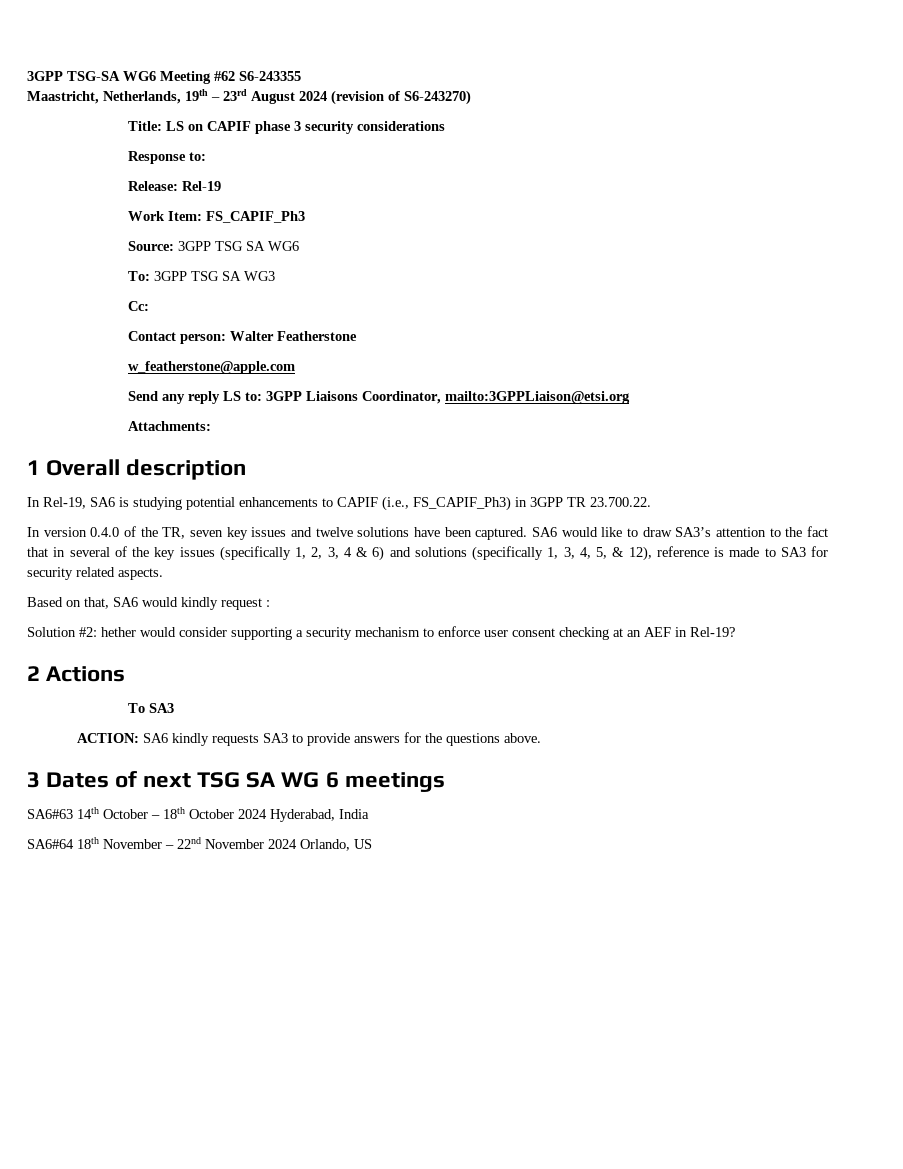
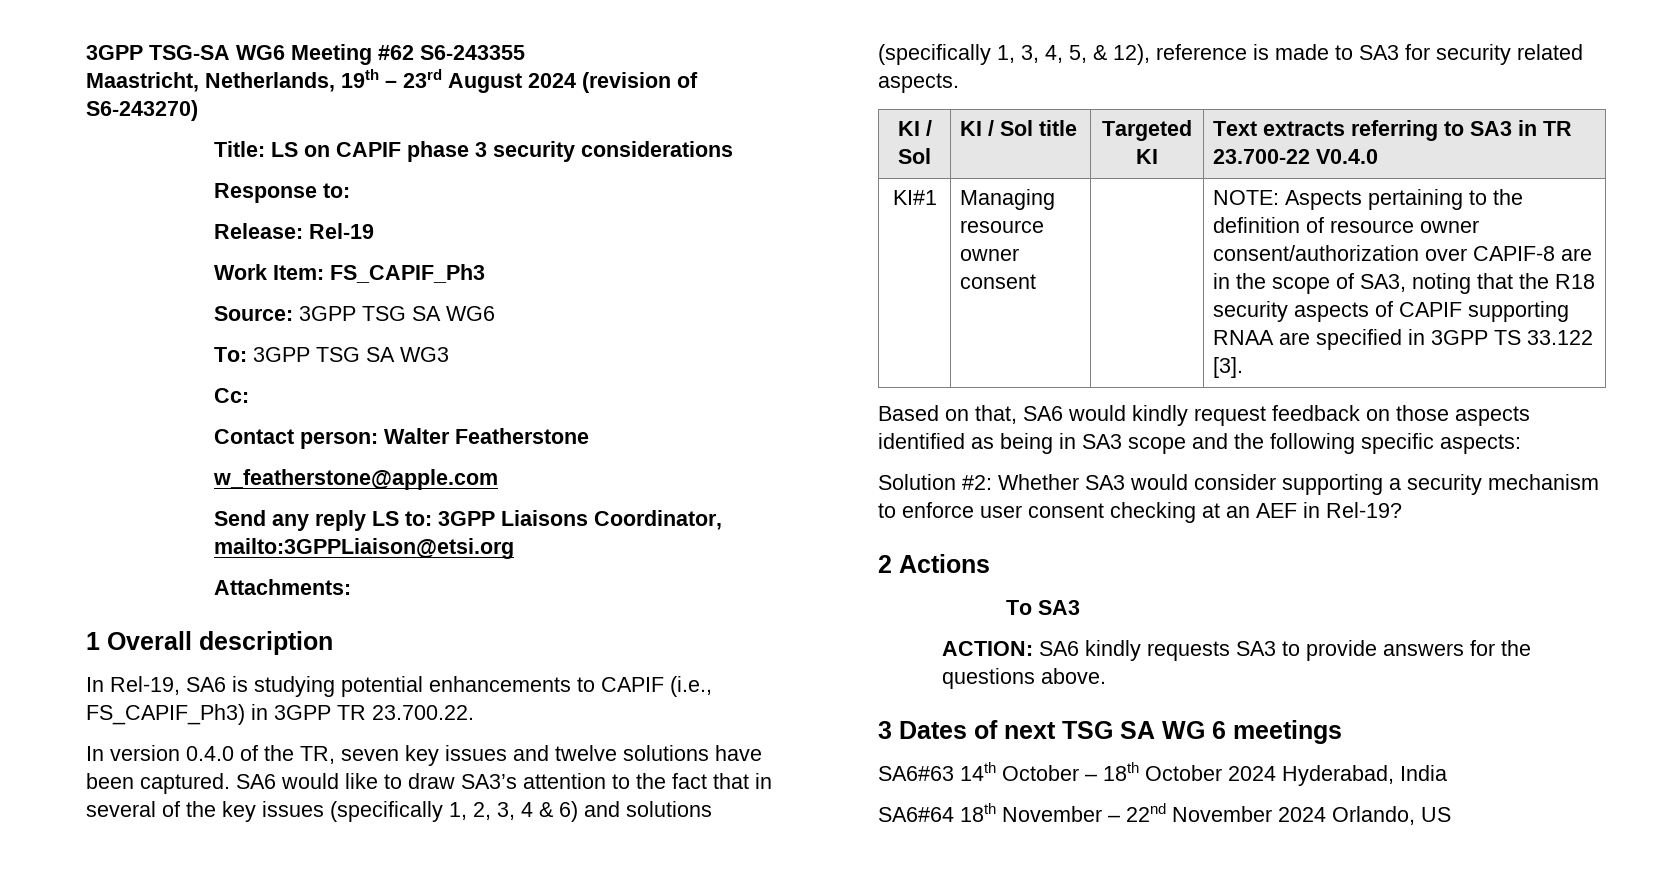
+ KI / Sol | KI / Sol title | Targeted KI | Text extracts referring to SA3 in TR 23.700-22 V0.4.0
+ KI#1 | Managing resource owner consent | | NOTE: Aspects pertaining to the definition of resource owner consent/authorization over CAPIF-8 are in the scope of SA3, noting that the R18 security aspects of CAPIF supporting RNAA are specified in 3GPP TS 33.122 [3].
- Based on that, SA6 would kindly request :
+ Based on that, SA6 would kindly request feedback on those aspects identified as being in SA3 scope and the following specific aspects:
- Solution #2: hether would consider supporting a security mechanism to enforce user consent checking at an AEF in Rel-19?
+ Solution #2: Whether SA3 would consider supporting a security mechanism to enforce user consent checking at an AEF in Rel-19?

